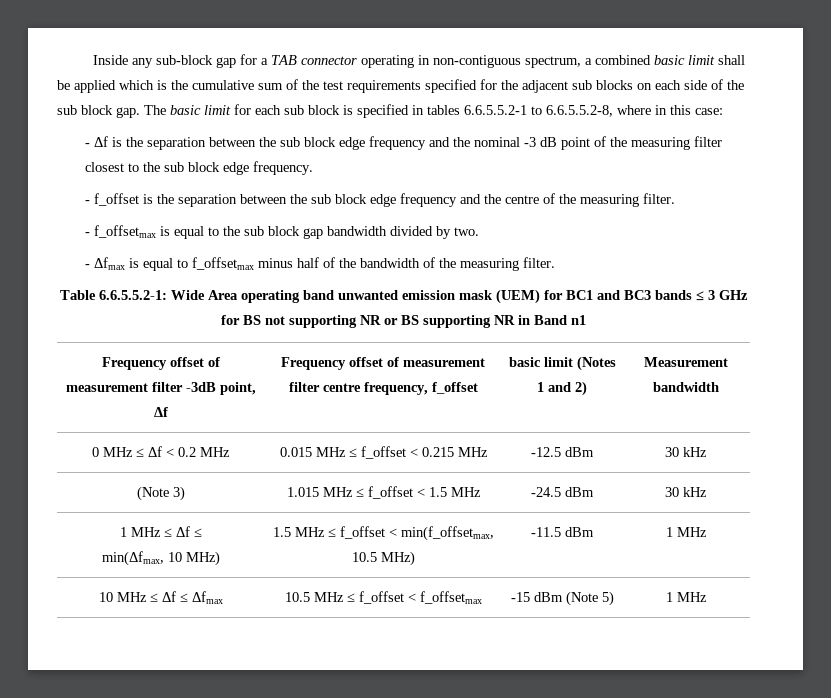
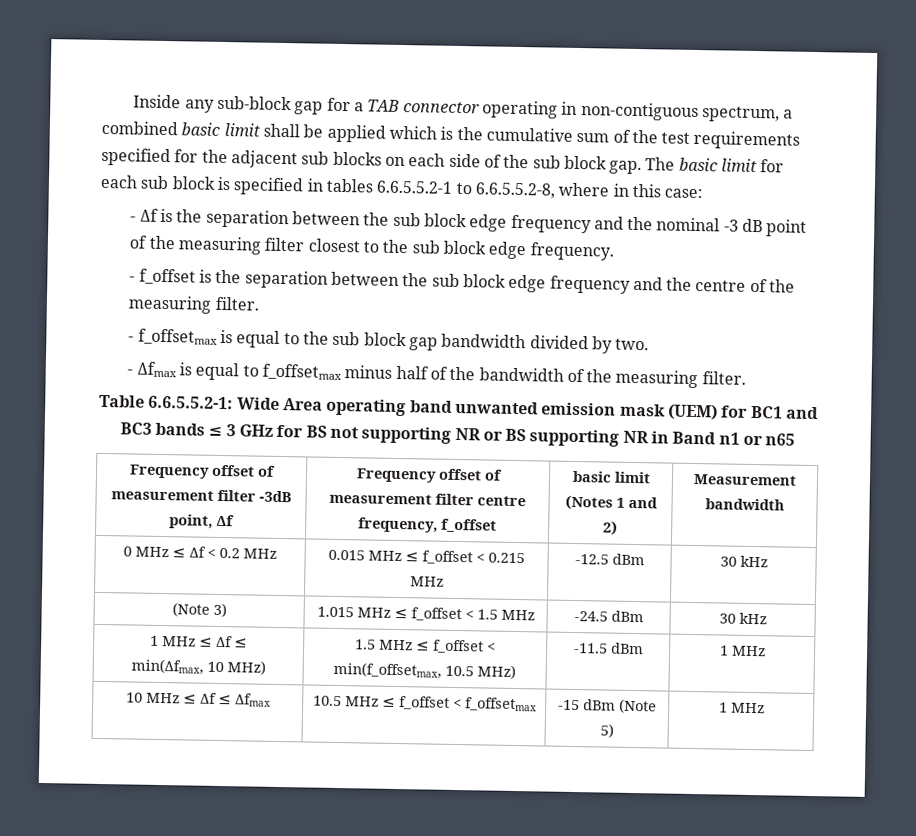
- Table 6.6.5.5.2-1: Wide Area operating band unwanted emission mask (UEM) for BC1 and BC3 bands ≤ 3 GHz for BS not supporting NR or BS supporting NR in Band n1
+ Table 6.6.5.5.2-1: Wide Area operating band unwanted emission mask (UEM) for BC1 and BC3 bands ≤ 3 GHz for BS not supporting NR or BS supporting NR in Band n1 or n65

